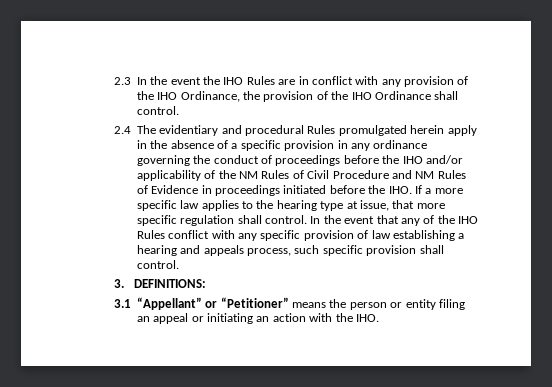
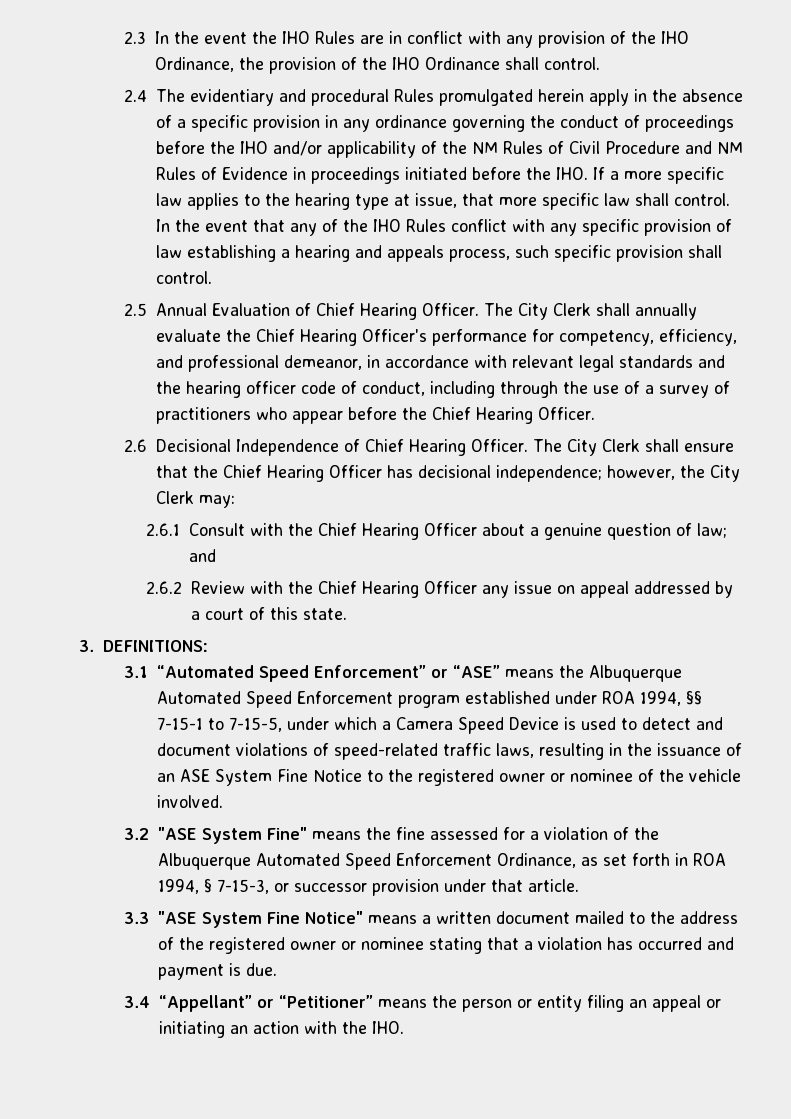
- 2.4 The evidentiary and procedural Rules promulgated herein apply in the absence of a specific provision in any ordinance governing the conduct of proceedings before the IHO and/or applicability of the NM Rules of Civil Procedure and NM Rules of Evidence in proceedings initiated before the IHO. If a more specific law applies to the hearing type at issue, that more specific regulation shall control.
+ 2.4 The evidentiary and procedural Rules promulgated herein apply in the absence of a specific provision in any ordinance governing the conduct of proceedings before the IHO and/or applicability of the NM Rules of Civil Procedure and NM Rules of Evidence in proceedings initiated before the IHO. If a more specific law applies to the hearing type at issue, that more specific law shall control.
+ 2.5 Annual Evaluation of Chief Hearing Officer. The City Clerk shall annually evaluate the Chief Hearing Officer's performance for competency, efficiency, and professional demeanor, in accordance with relevant legal standards and the hearing officer code of conduct, including through the use of a survey of practitioners who appear before the Chief Hearing Officer.
+ 2.6 Decisional Independence of Chief Hearing Officer. The City Clerk shall ensure that the Chief Hearing Officer has decisional independence; however, the City Clerk may:
+ 2.6.1 Consult with the Chief Hearing Officer about a genuine question of law; and
+ 2.6.2 Review with the Chief Hearing Officer any issue on appeal addressed by a court of this state.
  3. DEFINITIONS:
- 3.1 “Appellant” or “Petitioner” means the person or entity filing an appeal or initiating an action with the IHO.
+ 3.1 “Automated Speed Enforcement” or “ASE” means the Albuquerque Automated Speed Enforcement program established under ROA 1994, §§ 7-15-1 to 7-15-5, under which a Camera Speed Device is used to detect and document violations of speed-related traffic laws, resulting in the issuance of an ASE System Fine Notice to the registered owner or nominee of the vehicle involved.
+ 3.2 "ASE System Fine" means the fine assessed for a violation of the Albuquerque Automated Speed Enforcement Ordinance, as set forth in ROA 1994, § 7-15-3, or successor provision under that article.
+ 3.3 "ASE System Fine Notice" means a written document mailed to the address of the registered owner or nominee stating that a violation has occurred and payment is due.
+ 3.4 “Appellant” or “Petitioner” means the person or entity filing an appeal or initiating an action with the IHO.

